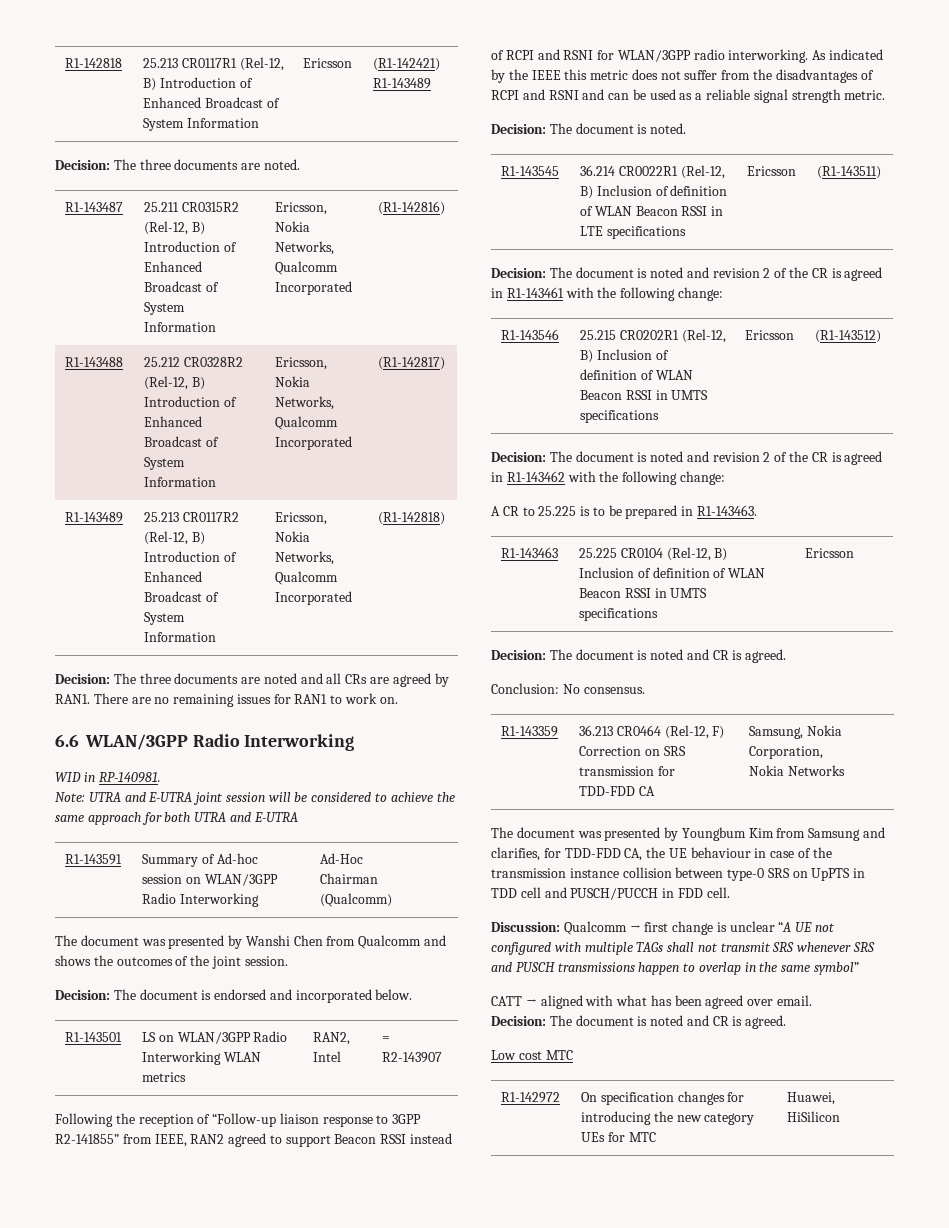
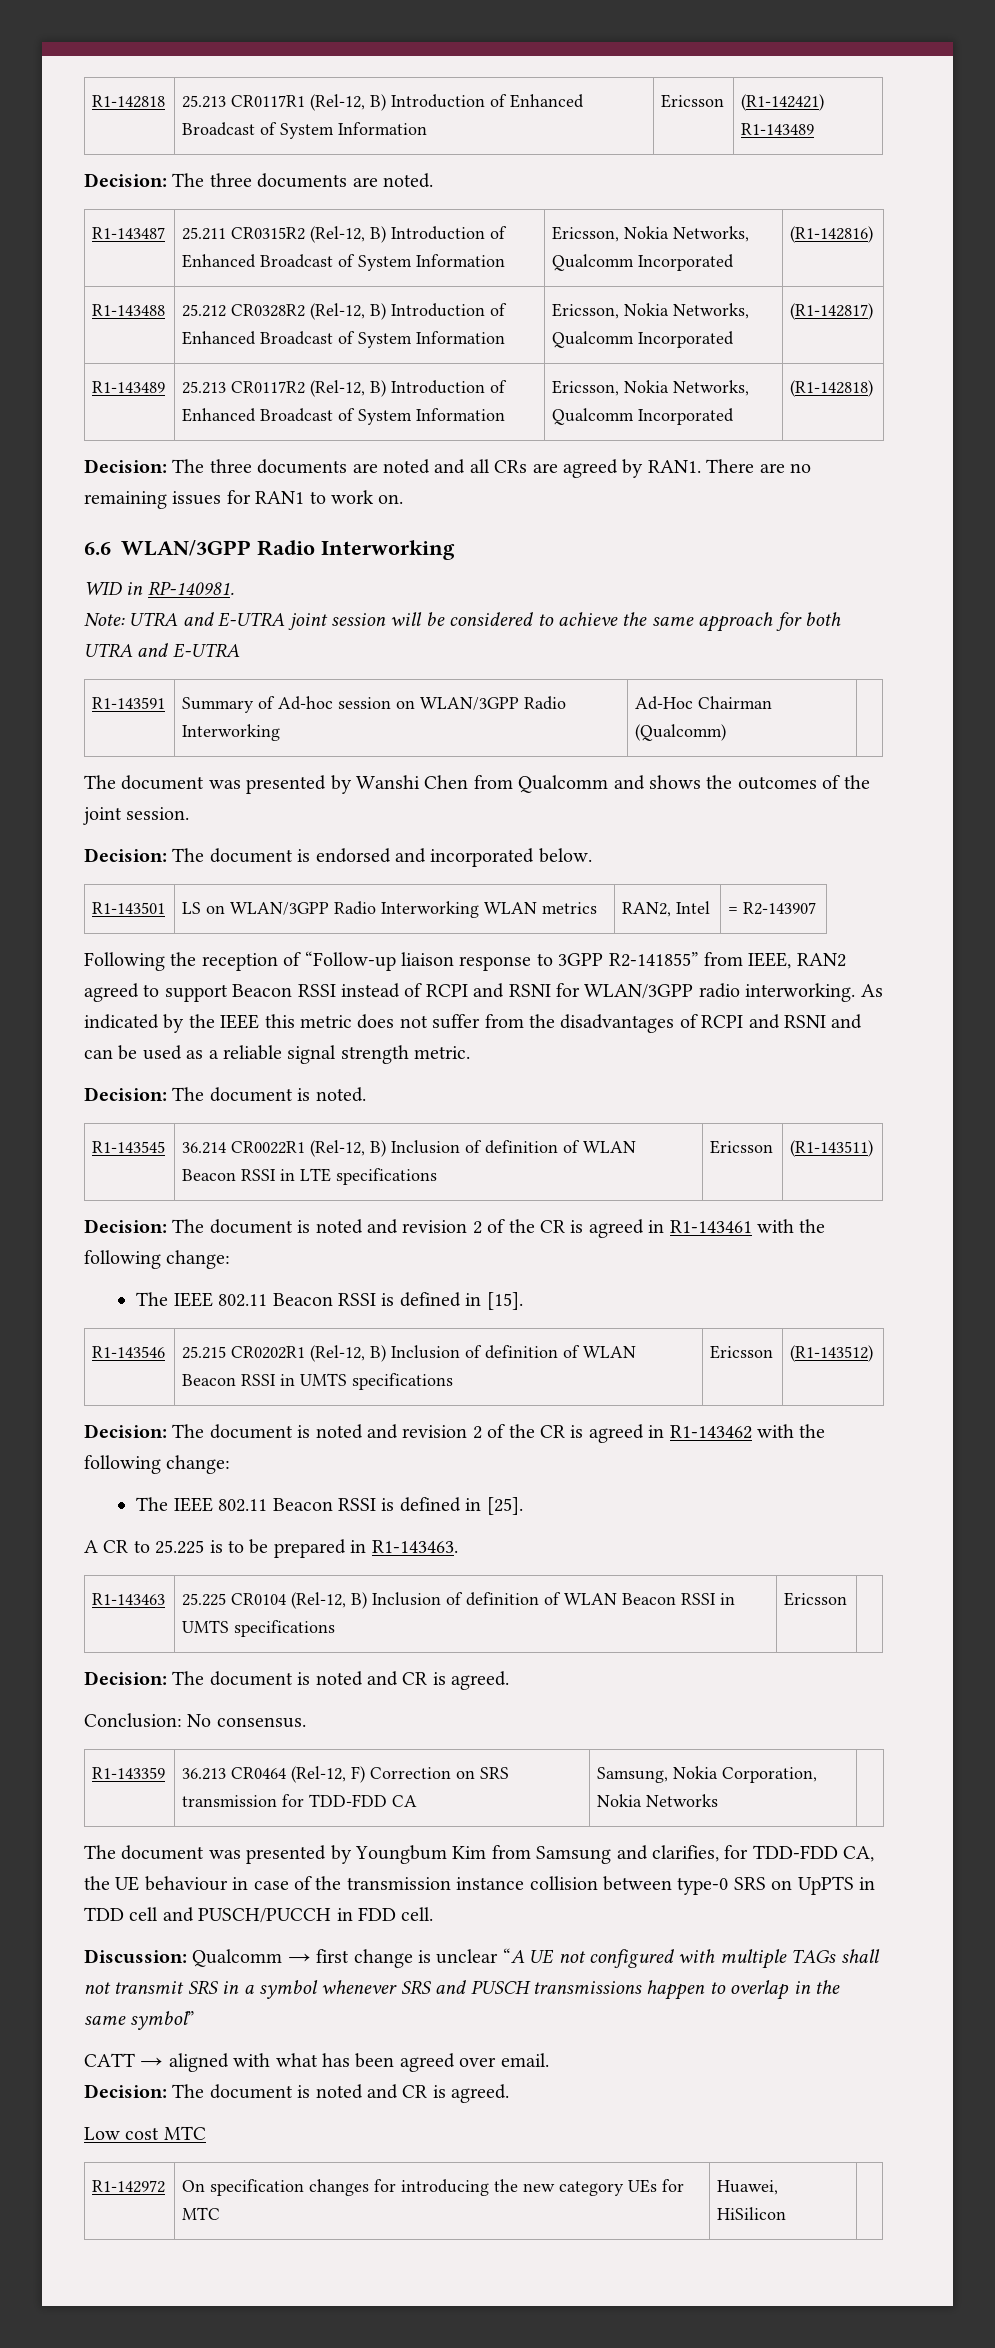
+ The IEEE 802.11 Beacon RSSI is defined in [15].
+ The IEEE 802.11 Beacon RSSI is defined in [25].
- Discussion: Qualcomm → first change is unclear “A UE not configured with multiple TAGs shall not transmit SRS whenever SRS and PUSCH transmissions happen to overlap in the same symbol”
+ Discussion: Qualcomm → first change is unclear “A UE not configured with multiple TAGs shall not transmit SRS in a symbol whenever SRS and PUSCH transmissions happen to overlap in the same symbol”

